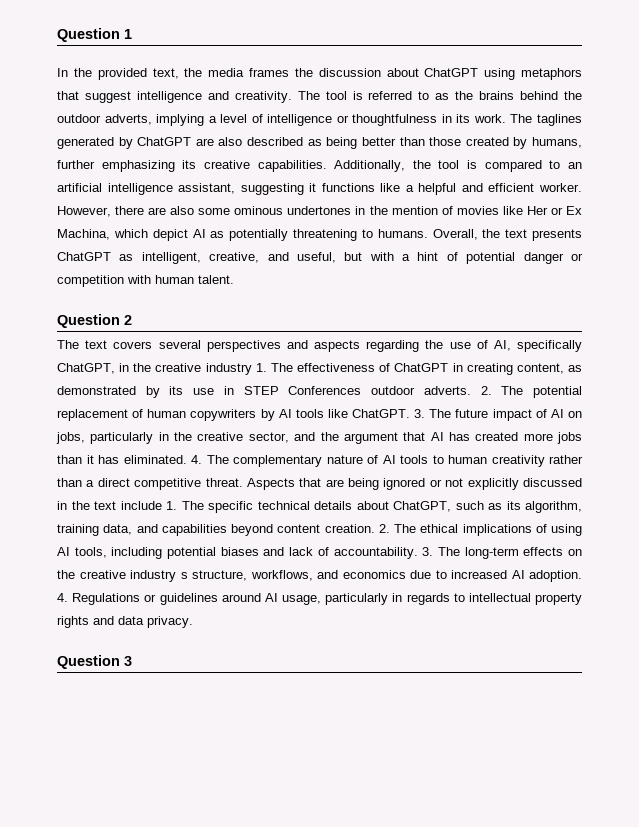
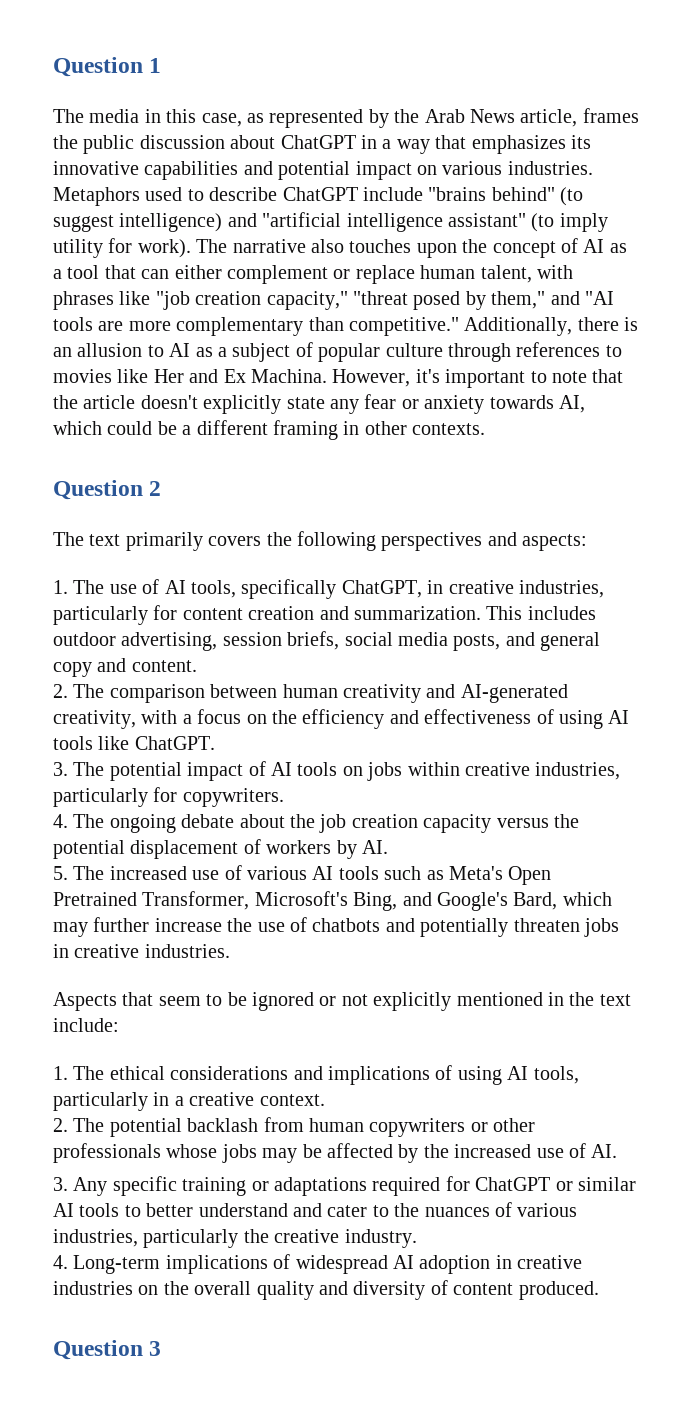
- In the provided text, the media frames the discussion about ChatGPT using metaphors that suggest intelligence and creativity. The tool is referred to as the brains behind the outdoor adverts, implying a level of intelligence or thoughtfulness in its work. The taglines generated by ChatGPT are also described as being better than those created by humans, further emphasizing its creative capabilities. Additionally, the tool is compared to an artificial intelligence assistant, suggesting it functions like a helpful and efficient worker. However, there are also some ominous undertones in the mention of movies like Her or Ex Machina, which depict AI as potentially threatening to humans. Overall, the text presents ChatGPT as intelligent, creative, and useful, but with a hint of potential danger or competition with human talent.
+ The media in this case, as represented by the Arab News article, frames the public discussion about ChatGPT in a way that emphasizes its innovative capabilities and potential impact on various industries. Metaphors used to describe ChatGPT include "brains behind" (to suggest intelligence) and "artificial intelligence assistant" (to imply utility for work). The narrative also touches upon the concept of AI as a tool that can either complement or replace human talent, with phrases like "job creation capacity," "threat posed by them," and "AI tools are more complementary than competitive." Additionally, there is an allusion to AI as a subject of popular culture through references to movies like Her and Ex Machina. However, it's important to note that the article doesn't explicitly state any fear or anxiety towards AI, which could be a different framing in other contexts.
  Question 2
- The text covers several perspectives and aspects regarding the use of AI, specifically ChatGPT, in the creative industry 1. The effectiveness of ChatGPT in creating content, as demonstrated by its use in STEP Conferences outdoor adverts. 2. The potential replacement of human copywriters by AI tools like ChatGPT. 3. The future impact of AI on jobs, particularly in the creative sector, and the argument that AI has created more jobs than it has eliminated. 4. The complementary nature of AI tools to human creativity rather than a direct competitive threat. Aspects that are being ignored or not explicitly discussed in the text include 1. The specific technical details about ChatGPT, such as its algorithm, training data, and capabilities beyond content creation. 2. The ethical implications of using AI tools, including potential biases and lack of accountability. 3. The long-term effects on the creative industry s structure, workflows, and economics due to increased AI adoption. 4. Regulations or guidelines around AI usage, particularly in regards to intellectual property rights and data privacy.
+ The text primarily covers the following perspectives and aspects:
+ 1. The use of AI tools, specifically ChatGPT, in creative industries, particularly for content creation and summarization. This includes outdoor advertising, session briefs, social media posts, and general copy and content.
+ 2. The comparison between human creativity and AI-generated creativity, with a focus on the efficiency and effectiveness of using AI tools like ChatGPT.
+ 3. The potential impact of AI tools on jobs within creative industries, particularly for copywriters.
+ 4. The ongoing debate about the job creation capacity versus the potential displacement of workers by AI.
+ 5. The increased use of various AI tools such as Meta's Open Pretrained Transformer, Microsoft's Bing, and Google's Bard, which may further increase the use of chatbots and potentially threaten jobs in creative industries.
+ Aspects that seem to be ignored or not explicitly mentioned in the text include:
+ 1. The ethical considerations and implications of using AI tools, particularly in a creative context.
+ 2. The potential backlash from human copywriters or other professionals whose jobs may be affected by the increased use of AI.
+ 3. Any specific training or adaptations required for ChatGPT or similar AI tools to better understand and cater to the nuances of various industries, particularly the creative industry.
+ 4. Long-term implications of widespread AI adoption in creative industries on the overall quality and diversity of content produced.

